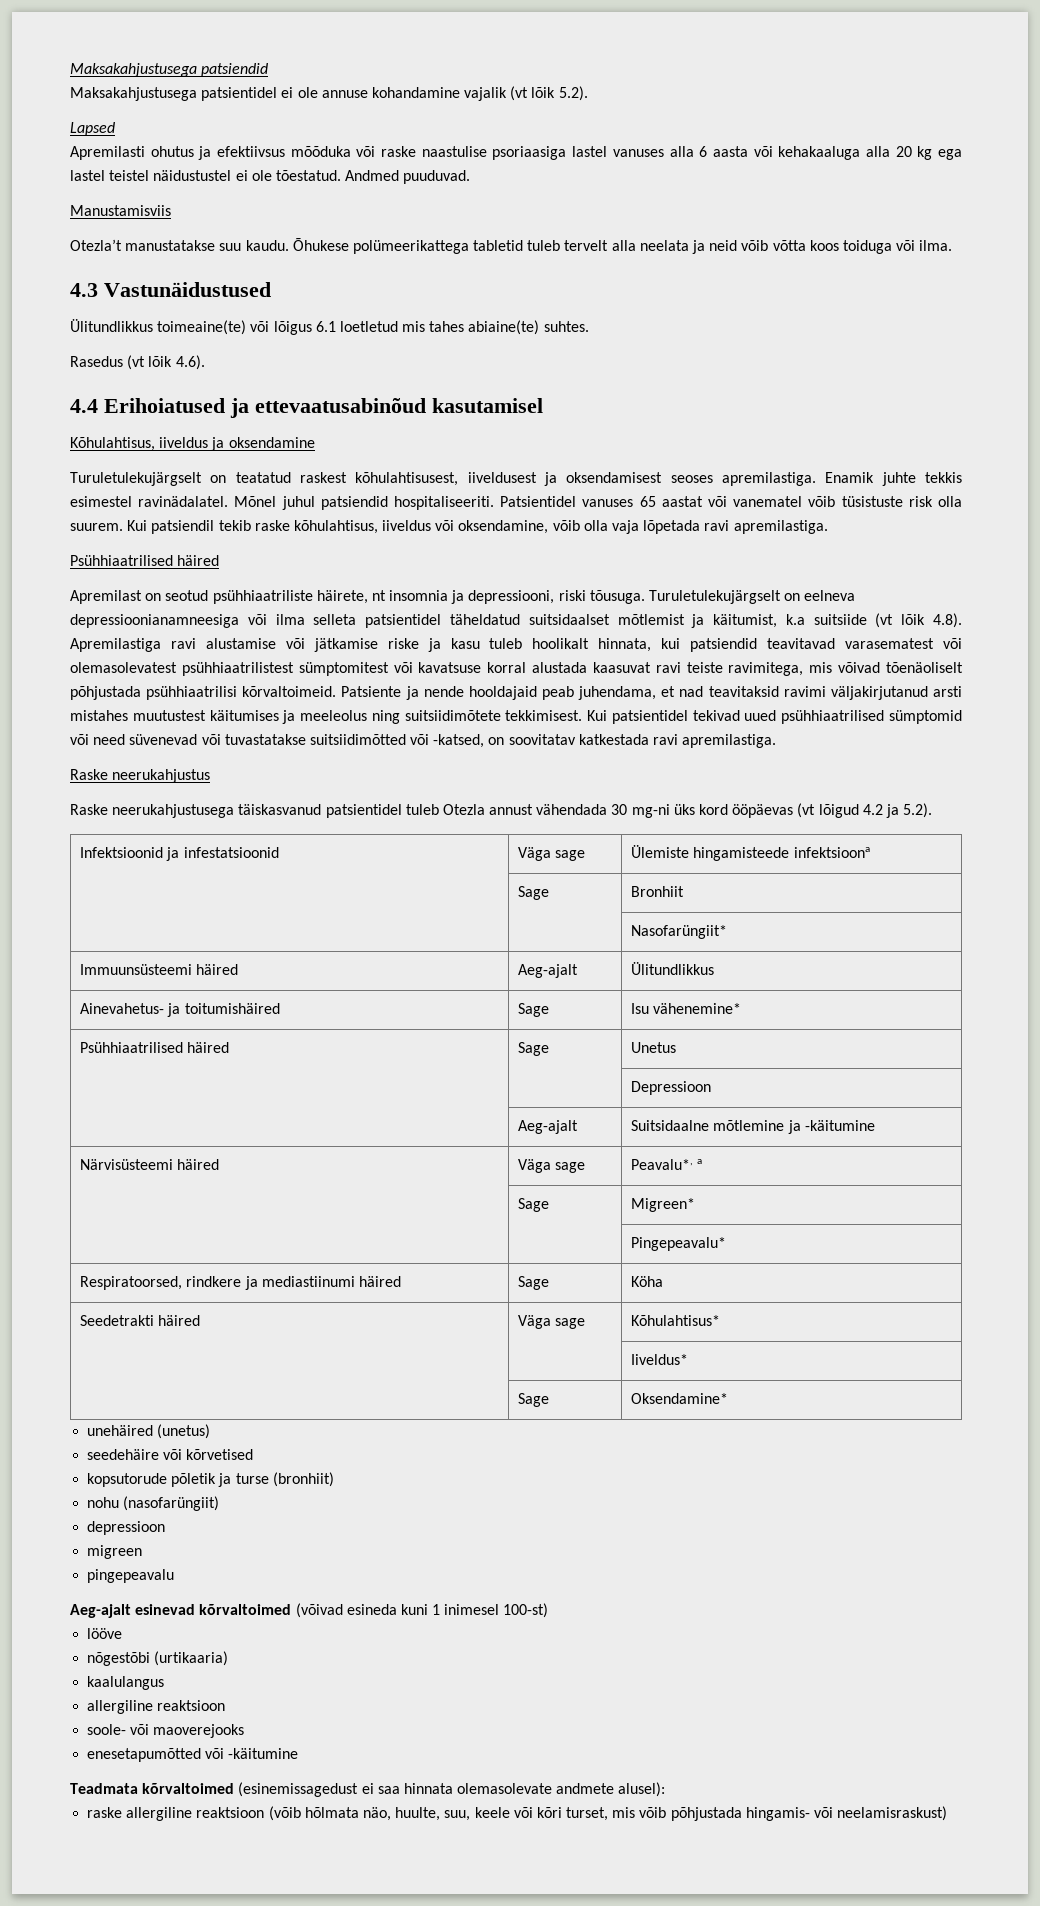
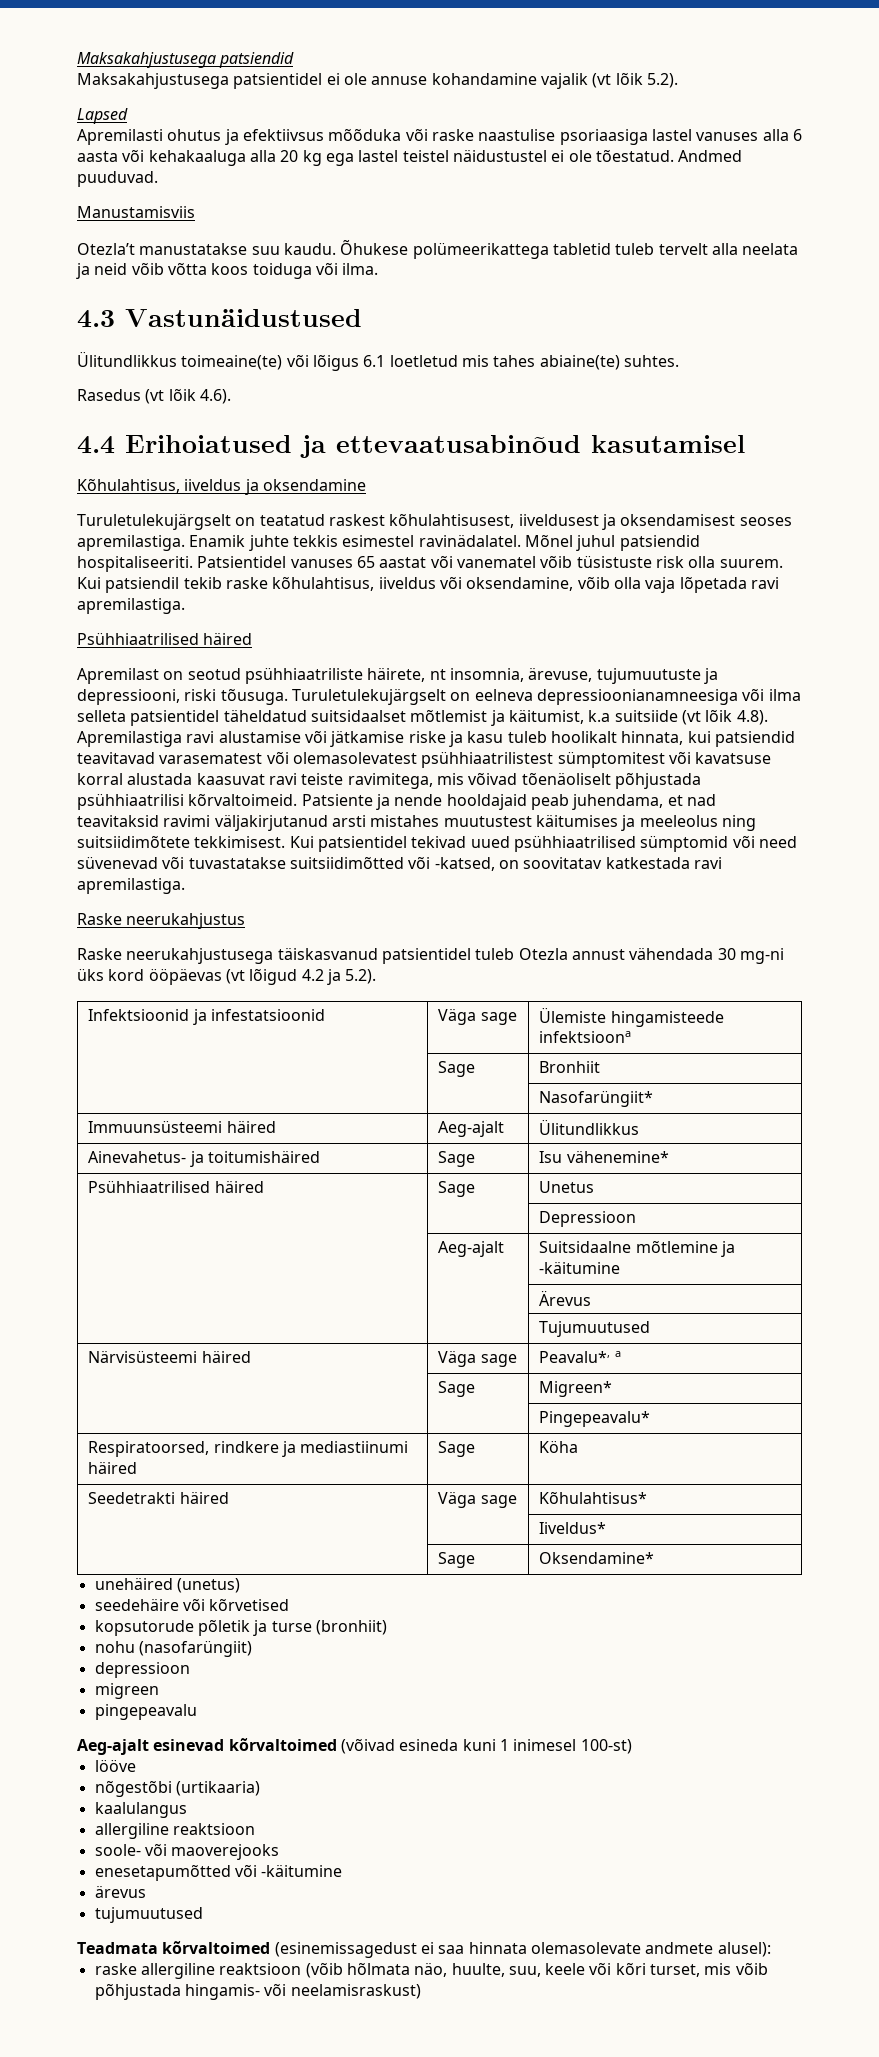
- Apremilast on seotud psühhiaatriliste häirete, nt insomnia ja depressiooni, riski tõusuga.
+ Apremilast on seotud psühhiaatriliste häirete, nt insomnia, ärevuse, tujumuutuste ja depressiooni, riski tõusuga.
+ | | Ärevus
+ | | Tujumuutused
+ ärevus
+ tujumuutused

